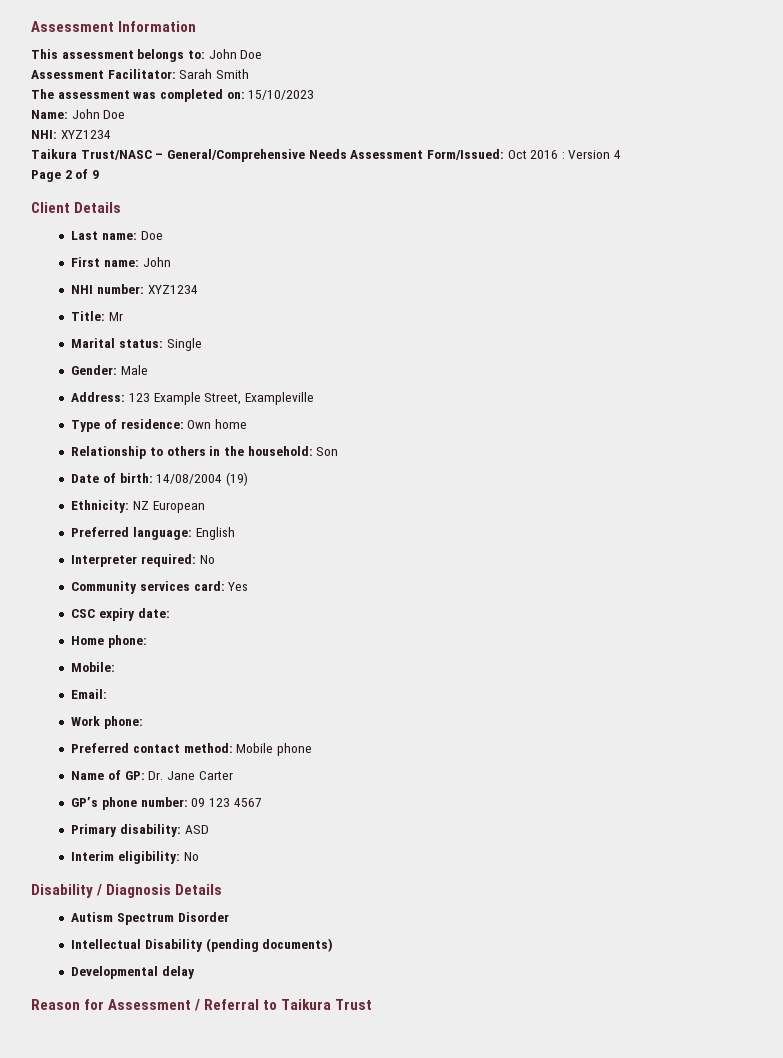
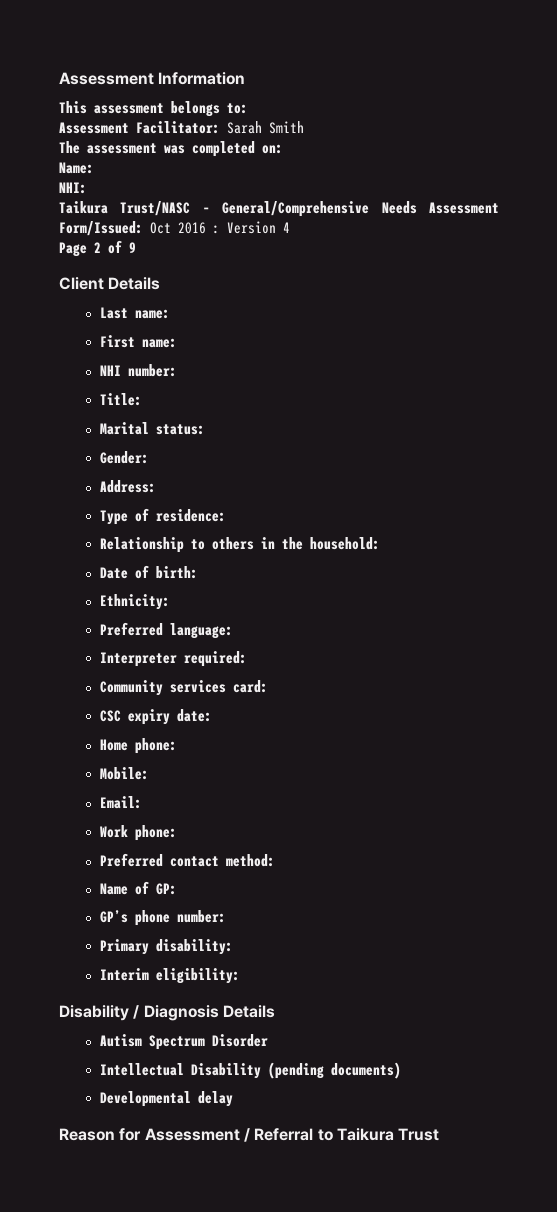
- This assessment belongs to: John Doe
+ This assessment belongs to:
- The assessment was completed on: 15/10/2023
+ The assessment was completed on:
- Name: John Doe
+ Name:
- NHI: XYZ1234
+ NHI:
- Last name: Doe
+ Last name:
- First name: John
+ First name:
- NHI number: XYZ1234
+ NHI number:
- Title: Mr
+ Title:
- Marital status: Single
+ Marital status:
- Gender: Male
+ Gender:
- Address: 123 Example Street, Exampleville
+ Address:
- Type of residence: Own home
+ Type of residence:
- Relationship to others in the household: Son
+ Relationship to others in the household:
- Date of birth: 14/08/2004 (19)
+ Date of birth:
- Ethnicity: NZ European
+ Ethnicity:
- Preferred language: English
+ Preferred language:
- Interpreter required: No
+ Interpreter required:
- Community services card: Yes
+ Community services card:
- Preferred contact method: Mobile phone
+ Preferred contact method:
- Name of GP: Dr. Jane Carter
+ Name of GP:
- GP’s phone number: 09 123 4567
+ GP’s phone number:
- Primary disability: ASD
+ Primary disability:
- Interim eligibility: No
+ Interim eligibility:

